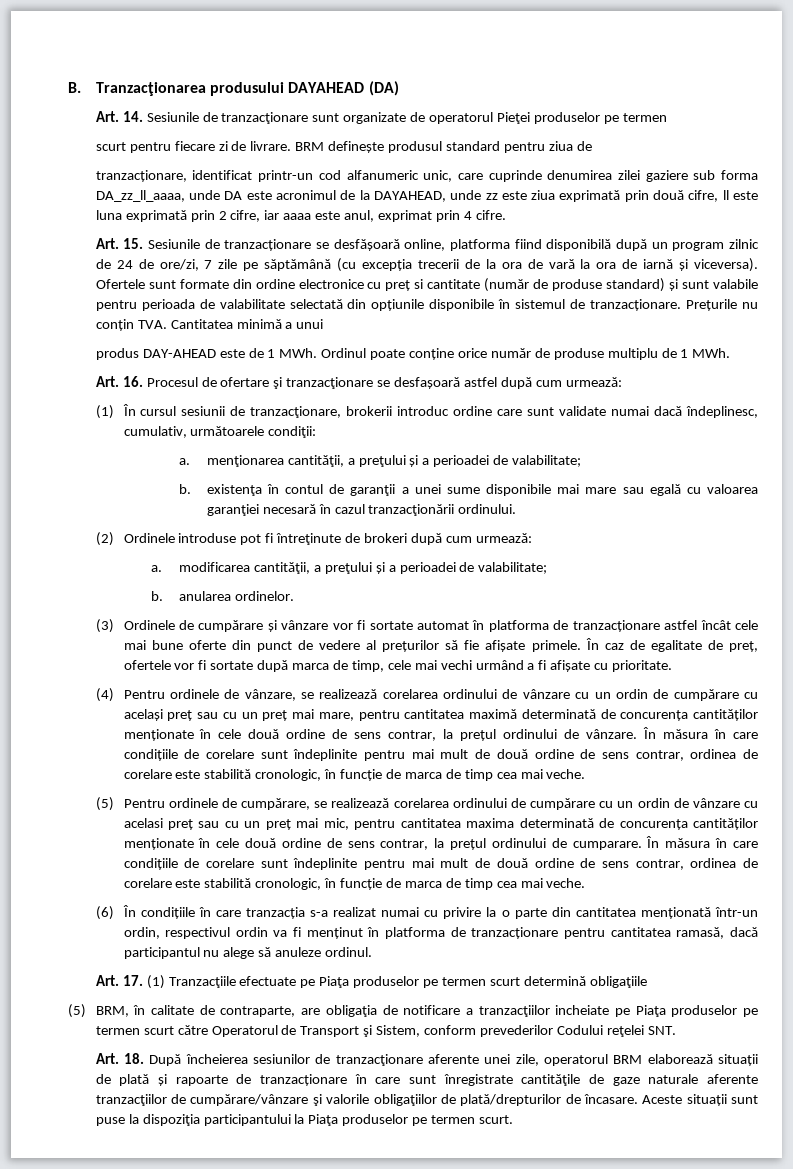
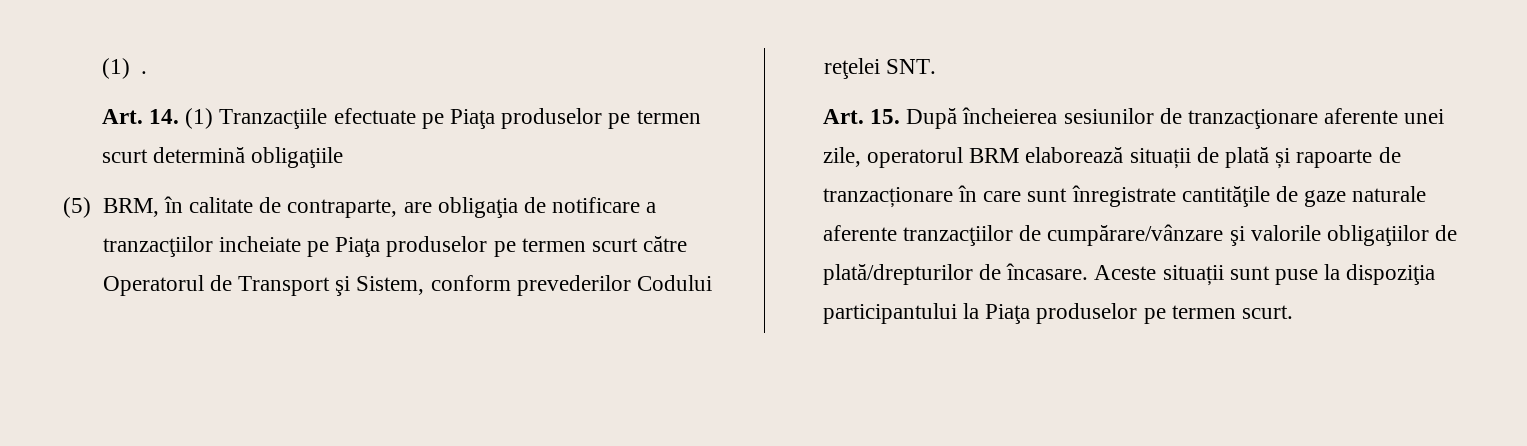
- B. Tranzacţionarea produsului DAYAHEAD (DA)
- Art. 14. Sesiunile de tranzacţionare sunt organizate de operatorul Pieţei produselor pe termen
- scurt pentru fiecare zi de livrare. BRM definește produsul standard pentru ziua de
- tranzacționare, identificat printr-un cod alfanumeric unic, care cuprinde denumirea zilei gaziere sub forma DA_zz_ll_aaaa, unde DA este acronimul de la DAYAHEAD, unde zz este ziua exprimată prin două cifre, ll este luna exprimată prin 2 cifre, iar aaaa este anul, exprimat prin 4 cifre.
- Art. 15. Sesiunile de tranzacționare se desfășoară online, platforma fiind disponibilă după un program zilnic de 24 de ore/zi, 7 zile pe săptămână (cu excepția trecerii de la ora de vară la ora de iarnă și viceversa). Ofertele sunt formate din ordine electronice cu preț si cantitate (număr de produse standard) și sunt valabile pentru perioada de valabilitate selectată din opțiunile disponibile în sistemul de tranzacționare. Prețurile nu conțin TVA. Cantitatea minimă a unui
- produs DAY-AHEAD este de 1 MWh. Ordinul poate conține orice număr de produse multiplu de 1 MWh.
- Art. 16. Procesul de ofertare şi tranzacţionare se desfașoară astfel după cum urmează:
- (1) În cursul sesiunii de tranzacţionare, brokerii introduc ordine care sunt validate numai dacă îndeplinesc, cumulativ, următoarele condiţii:
- a. menţionarea cantităţii, a preţului și a perioadei de valabilitate;
- b. existenţa în contul de garanţii a unei sume disponibile mai mare sau egală cu valoarea garanţiei necesară în cazul tranzacţionării ordinului.
- (2) Ordinele introduse pot fi întreţinute de brokeri după cum urmează:
- a. modificarea cantităţii, a preţului și a perioadei de valabilitate;
- b. anularea ordinelor.
- (3) Ordinele de cumpărare și vânzare vor fi sortate automat în platforma de tranzacționare astfel încât cele mai bune oferte din punct de vedere al prețurilor să fie afișate primele. În caz de egalitate de preț, ofertele vor fi sortate după marca de timp, cele mai vechi urmând a fi afișate cu prioritate.
- (4) Pentru ordinele de vânzare, se realizează corelarea ordinului de vânzare cu un ordin de cumpărare cu același preț sau cu un preț mai mare, pentru cantitatea maximă determinată de concurența cantităților menționate în cele două ordine de sens contrar, la prețul ordinului de vânzare. În măsura în care condițiile de corelare sunt îndeplinite pentru mai mult de două ordine de sens contrar, ordinea de corelare este stabilită cronologic, în funcție de marca de timp cea mai veche.
- (5) Pentru ordinele de cumpărare, se realizează corelarea ordinului de cumpărare cu un ordin de vânzare cu acelasi preț sau cu un preț mai mic, pentru cantitatea maxima determinată de concurența cantităților menționate în cele două ordine de sens contrar, la prețul ordinului de cumparare. În măsura în care condițiile de corelare sunt îndeplinite pentru mai mult de două ordine de sens contrar, ordinea de corelare este stabilită cronologic, în funcție de marca de timp cea mai veche.
- (6) În condițiile în care tranzacția s-a realizat numai cu privire la o parte din cantitatea menționată într-un ordin, respectivul ordin va fi menținut în platforma de tranzacționare pentru cantitatea ramasă, dacă participantul nu alege să anuleze ordinul.
- Art. 17. (1) Tranzacţiile efectuate pe Piaţa produselor pe termen scurt determină obligaţiile
+ (1) .
+ Art. 14. (1) Tranzacţiile efectuate pe Piaţa produselor pe termen scurt determină obligaţiile
- Art. 18. După încheierea sesiunilor de tranzacţionare aferente unei zile, operatorul BRM elaborează situații de plată și rapoarte de tranzacționare în care sunt înregistrate cantităţile de gaze naturale aferente tranzacţiilor de cumpărare/vânzare şi valorile obligaţiilor de plată/drepturilor de încasare.
+ Art. 15. După încheierea sesiunilor de tranzacţionare aferente unei zile, operatorul BRM elaborează situații de plată și rapoarte de tranzacționare în care sunt înregistrate cantităţile de gaze naturale aferente tranzacţiilor de cumpărare/vânzare şi valorile obligaţiilor de plată/drepturilor de încasare.

